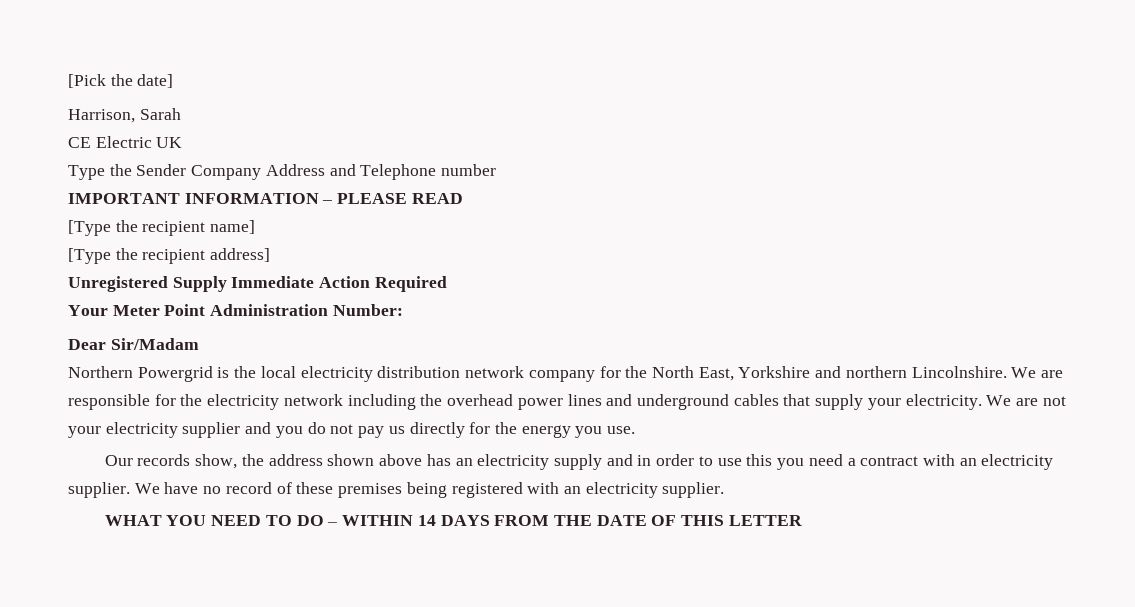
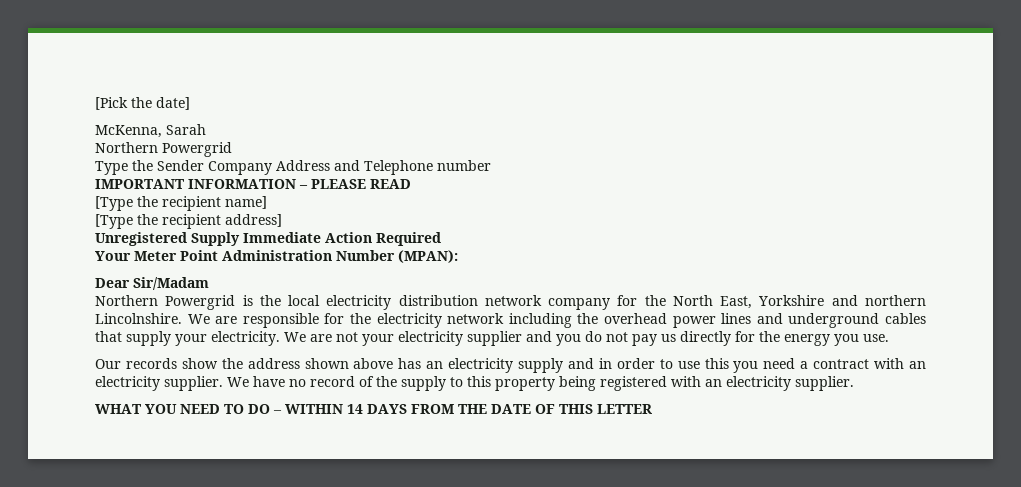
- Harrison, Sarah
- CE Electric UK
+ McKenna, Sarah
+ Northern Powergrid
- Your Meter Point Administration Number:
+ Your Meter Point Administration Number (MPAN):
- Our records show, the address shown above has an electricity supply and in order to use this you need a contract with an electricity supplier.
+ Our records show the address shown above has an electricity supply and in order to use this you need a contract with an electricity supplier.
- We have no record of these premises being registered with an electricity supplier.
+ We have no record of the supply to this property being registered with an electricity supplier.

